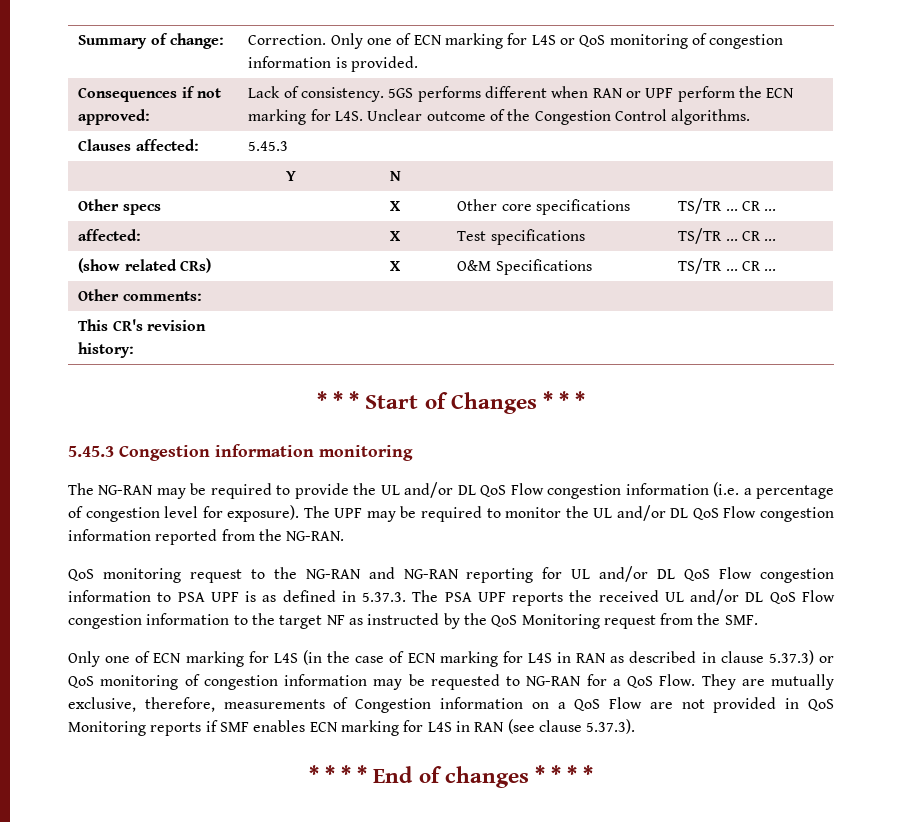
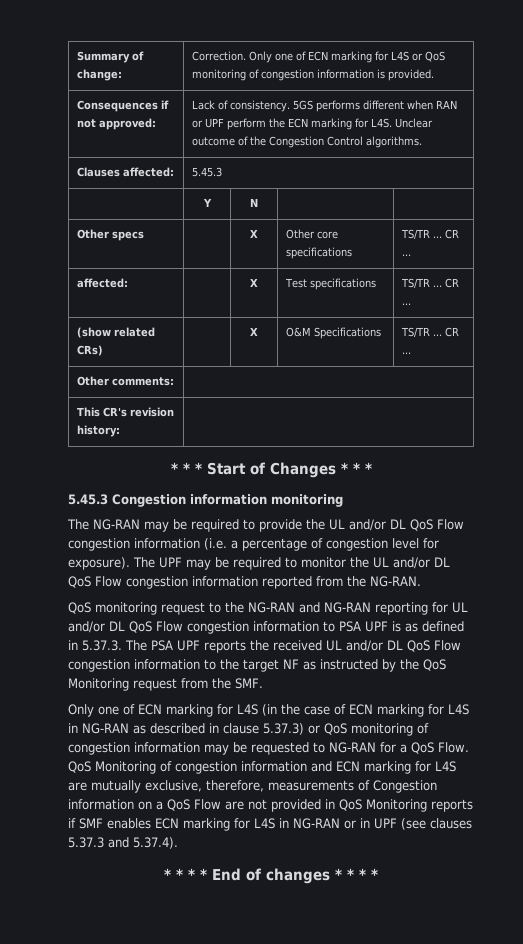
- Only one of ECN marking for L4S (in the case of ECN marking for L4S in RAN as described in clause 5.37.3) or QoS monitoring of congestion information may be requested to NG-RAN for a QoS Flow.
+ Only one of ECN marking for L4S (in the case of ECN marking for L4S in NG-RAN as described in clause 5.37.3) or QoS monitoring of congestion information may be requested to NG-RAN for a QoS Flow.
- They are mutually exclusive, therefore, measurements of Congestion information on a QoS Flow are not provided in QoS Monitoring reports if SMF enables ECN marking for L4S in RAN (see clause 5.37.3).
+ QoS Monitoring of congestion information and ECN marking for L4S are mutually exclusive, therefore, measurements of Congestion information on a QoS Flow are not provided in QoS Monitoring reports if SMF enables ECN marking for L4S in NG-RAN or in UPF (see clauses 5.37.3 and 5.37.4).

